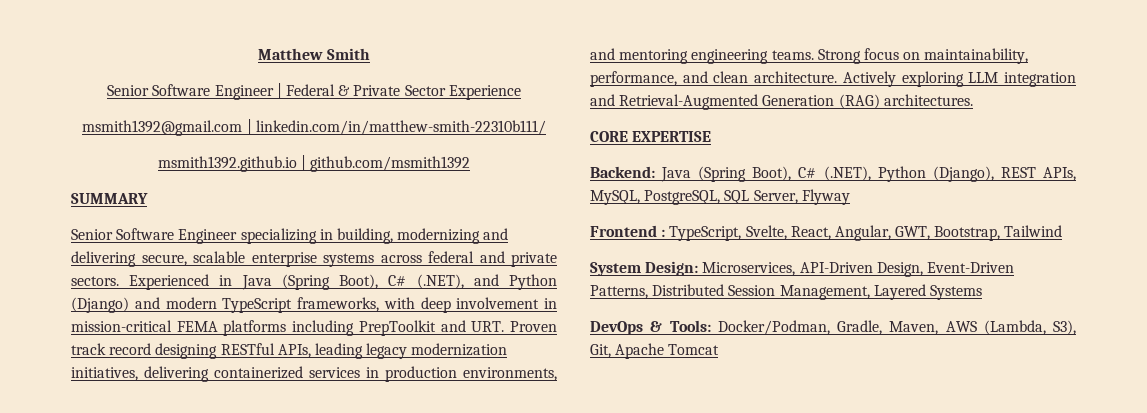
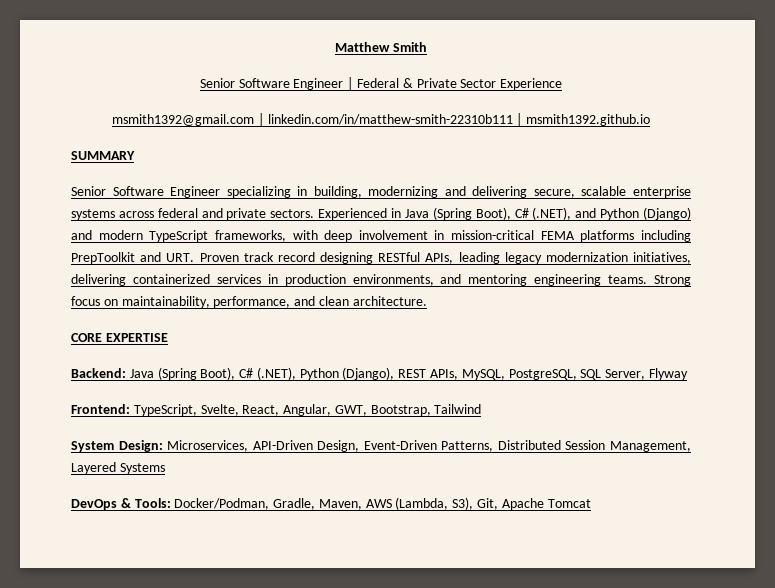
- msmith1392@gmail.com | linkedin.com/in/matthew-smith-22310b111/
- msmith1392.github.io | github.com/msmith1392
+ msmith1392@gmail.com | linkedin.com/in/matthew-smith-22310b111 | msmith1392.github.io
- Actively exploring LLM integration and Retrieval-Augmented Generation (RAG) architectures.
- Frontend : TypeScript, Svelte, React, Angular, GWT, Bootstrap, Tailwind
+ Frontend: TypeScript, Svelte, React, Angular, GWT, Bootstrap, Tailwind

